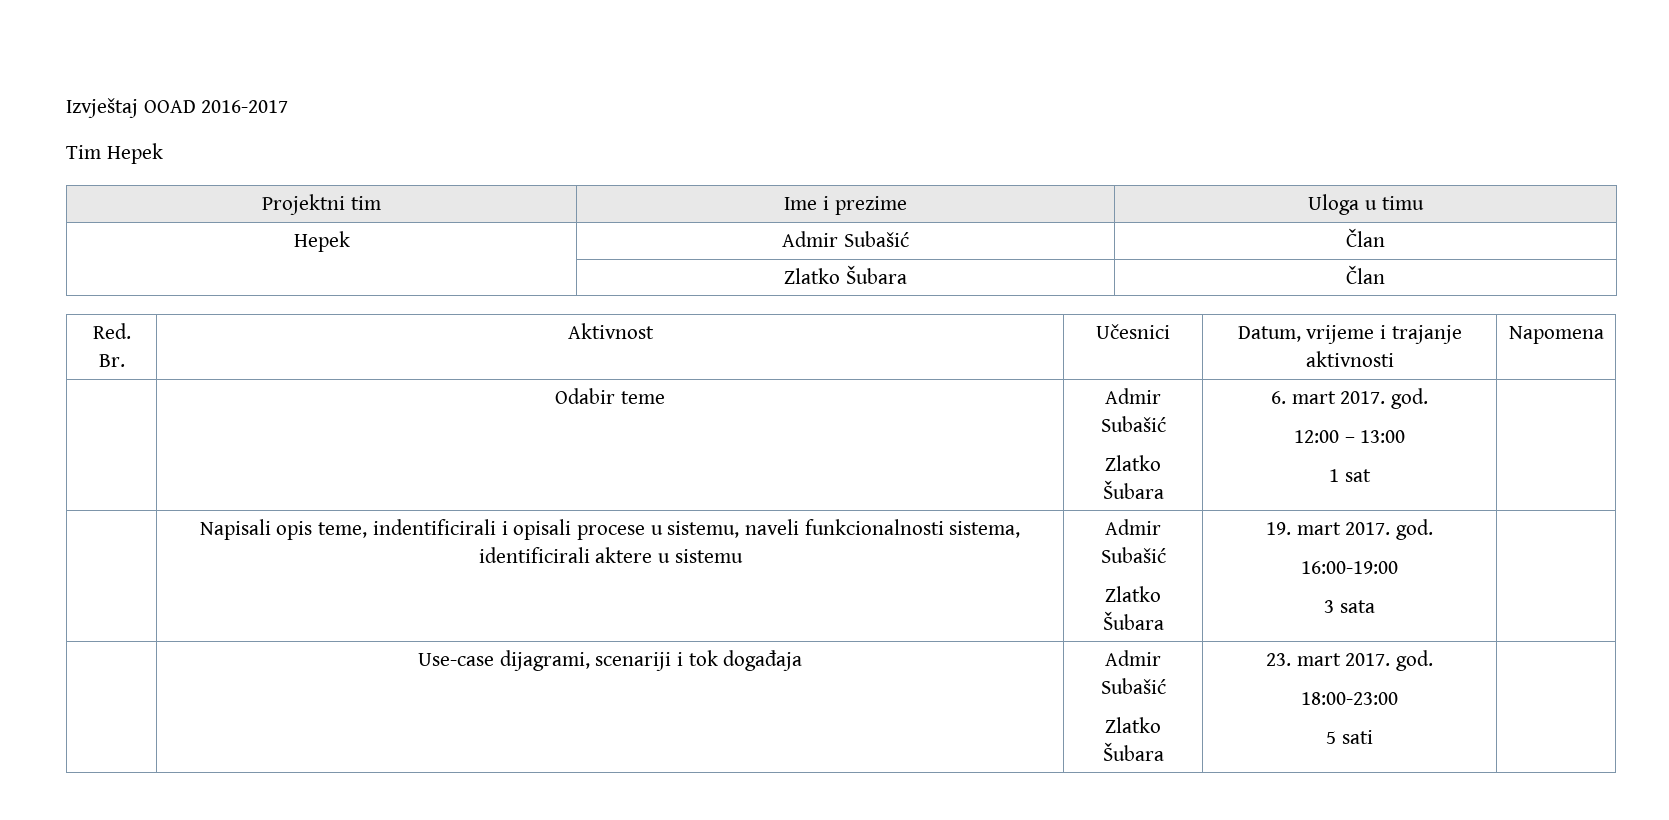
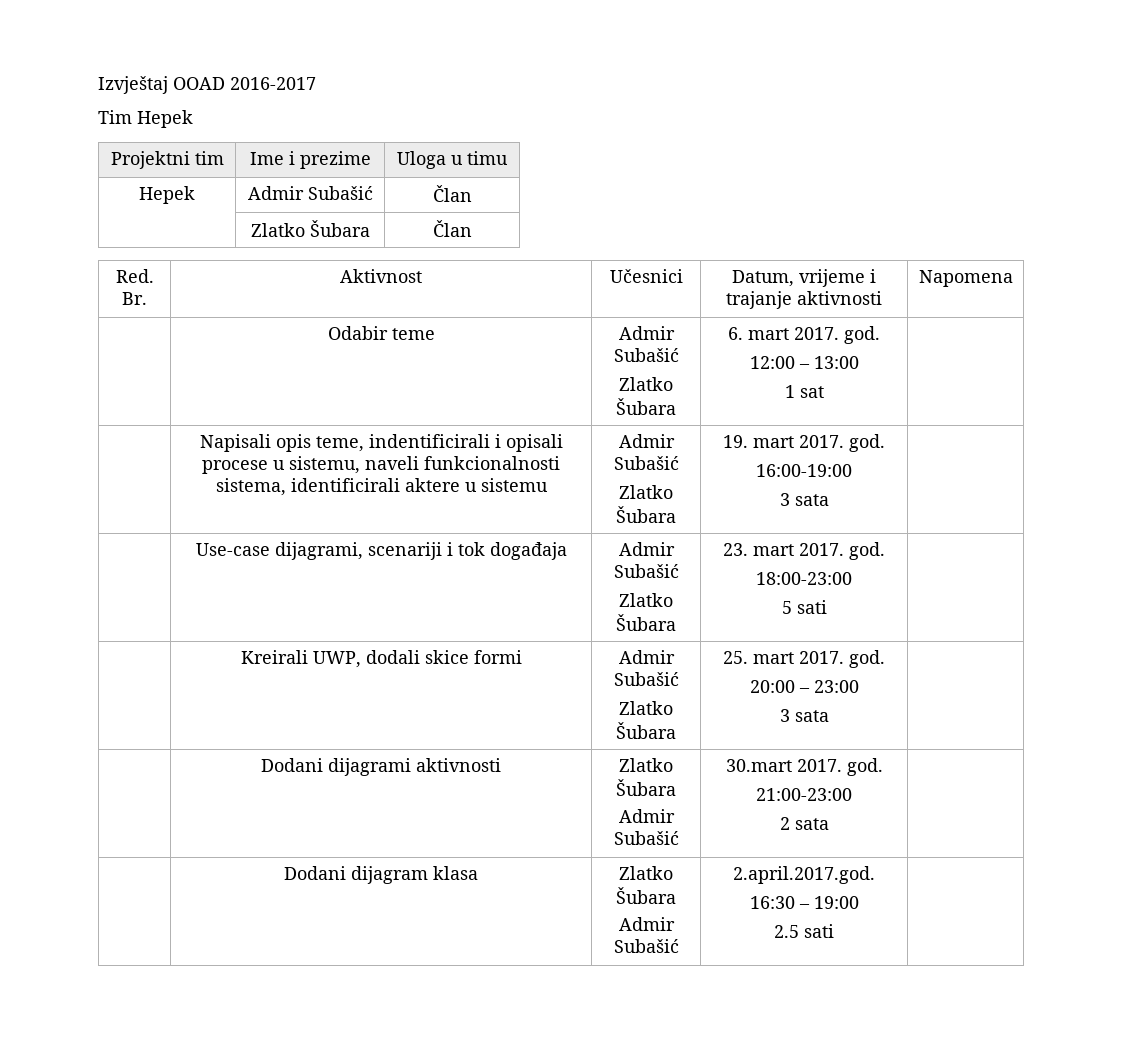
+ | Kreirali UWP, dodali skice formi | Admir Subašić
+ Zlatko Šubara | 25. mart 2017. god.
+ 20:00 – 23:00
+ 3 sata |
+ | Dodani dijagrami aktivnosti | Zlatko Šubara
+ Admir Subašić | 30.mart 2017. god.
+ 21:00-23:00
+ 2 sata |
+ | Dodani dijagram klasa | Zlatko Šubara
+ Admir Subašić | 2.april.2017.god.
+ 16:30 – 19:00
+ 2.5 sati |

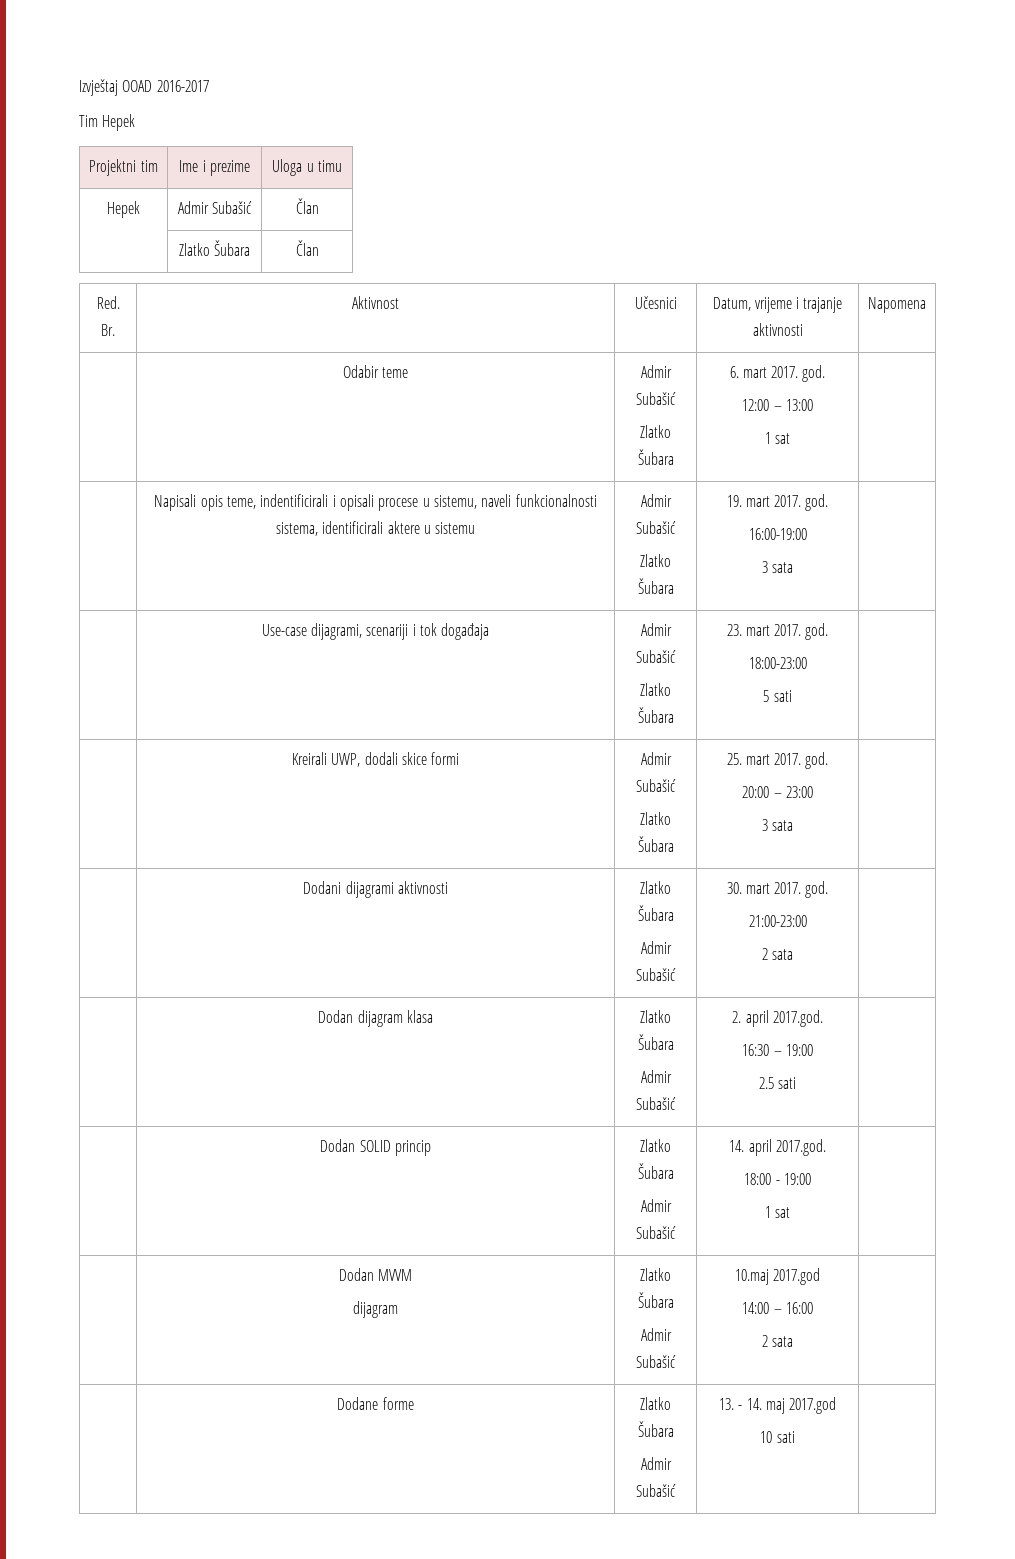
  | Dodani dijagrami aktivnosti | Zlatko Šubara
- Admir Subašić | 30.mart 2017. god.
+ Admir Subašić | 30. mart 2017. god.
- | Dodani dijagram klasa | Zlatko Šubara
- Admir Subašić | 2.april.2017.god.
+ | Dodan dijagram klasa | Zlatko Šubara
+ Admir Subašić | 2. april 2017.god.
+ | Dodan SOLID princip | Zlatko Šubara
+ Admir Subašić | 14. april 2017.god.
+ 18:00 - 19:00
+ 1 sat |
+ | Dodan MVVM
+ dijagram | Zlatko Šubara
+ Admir Subašić | 10.maj 2017.god
+ 14:00 – 16:00
+ 2 sata |
+ | Dodane forme | Zlatko Šubara
+ Admir Subašić | 13. - 14. maj 2017.god
+ 10 sati |

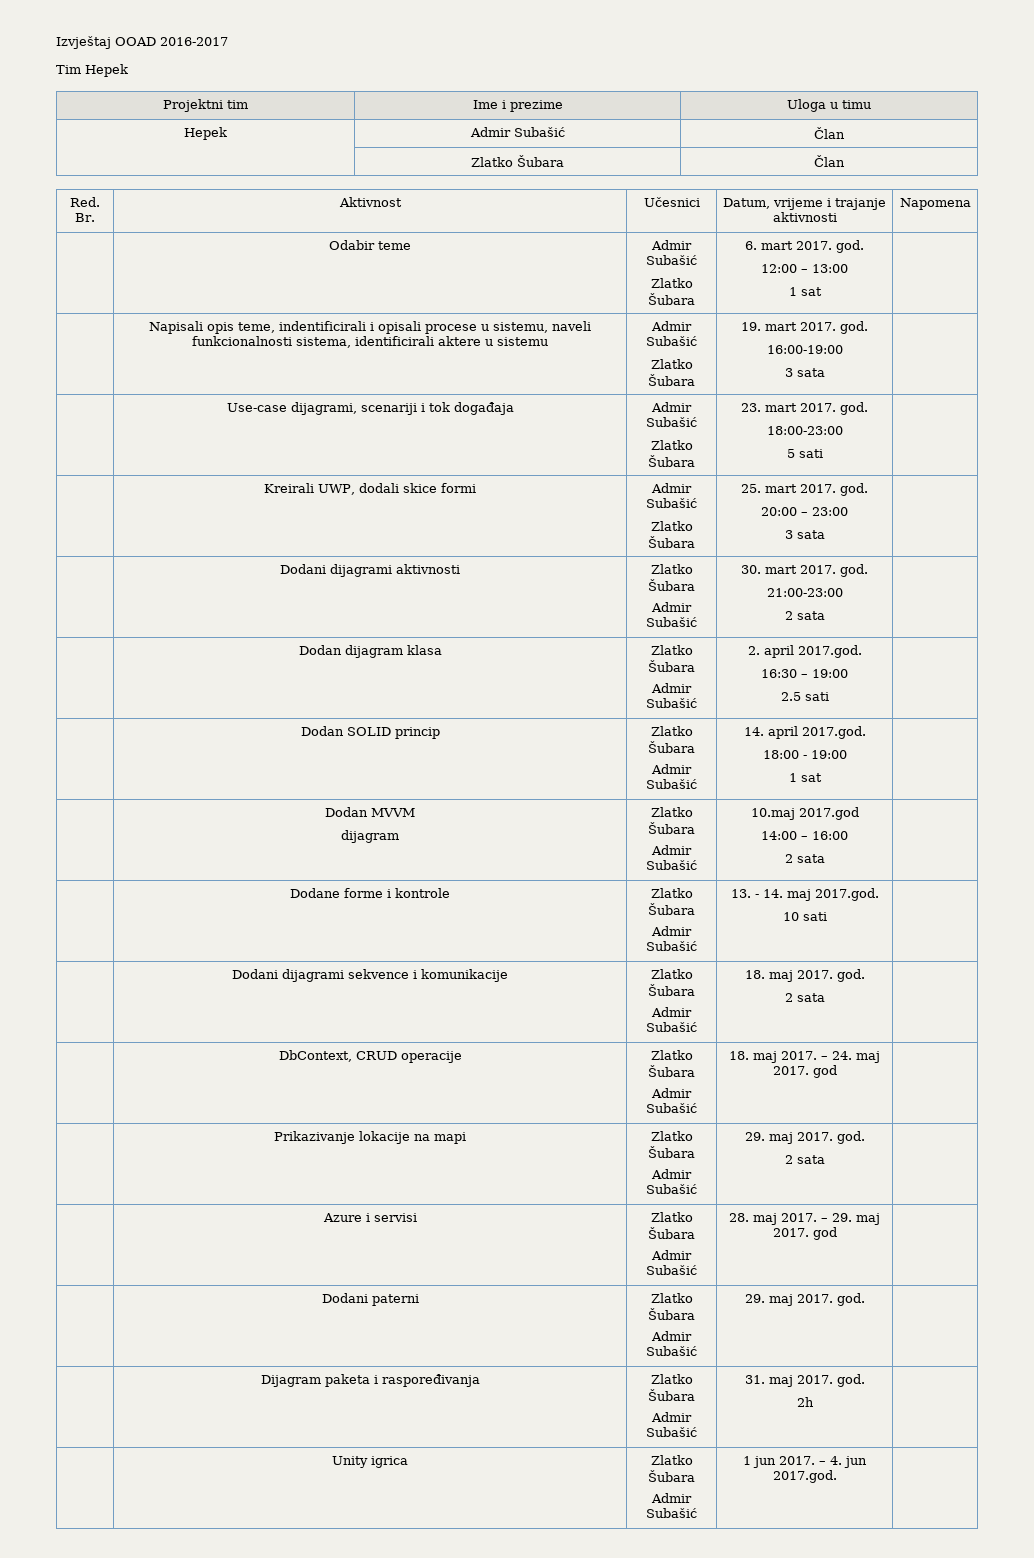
- | Dodane forme | Zlatko Šubara
- Admir Subašić | 13. - 14. maj 2017.god
+ | Dodane forme i kontrole | Zlatko Šubara
+ Admir Subašić | 13. - 14. maj 2017.god.
+ | Dodani dijagrami sekvence i komunikacije | Zlatko Šubara
+ Admir Subašić | 18. maj 2017. god.
+ 2 sata |
+ | DbContext, CRUD operacije | Zlatko Šubara
+ Admir Subašić | 18. maj 2017. – 24. maj 2017. god |
+ | Prikazivanje lokacije na mapi | Zlatko Šubara
+ Admir Subašić | 29. maj 2017. god.
+ 2 sata |
+ | Azure i servisi | Zlatko Šubara
+ Admir Subašić | 28. maj 2017. – 29. maj 2017. god |
+ | Dodani paterni | Zlatko Šubara
+ Admir Subašić | 29. maj 2017. god. |
+ | Dijagram paketa i raspoređivanja | Zlatko Šubara
+ Admir Subašić | 31. maj 2017. god.
+ 2h |
+ | Unity igrica | Zlatko Šubara
+ Admir Subašić | 1 jun 2017. – 4. jun 2017.god. |

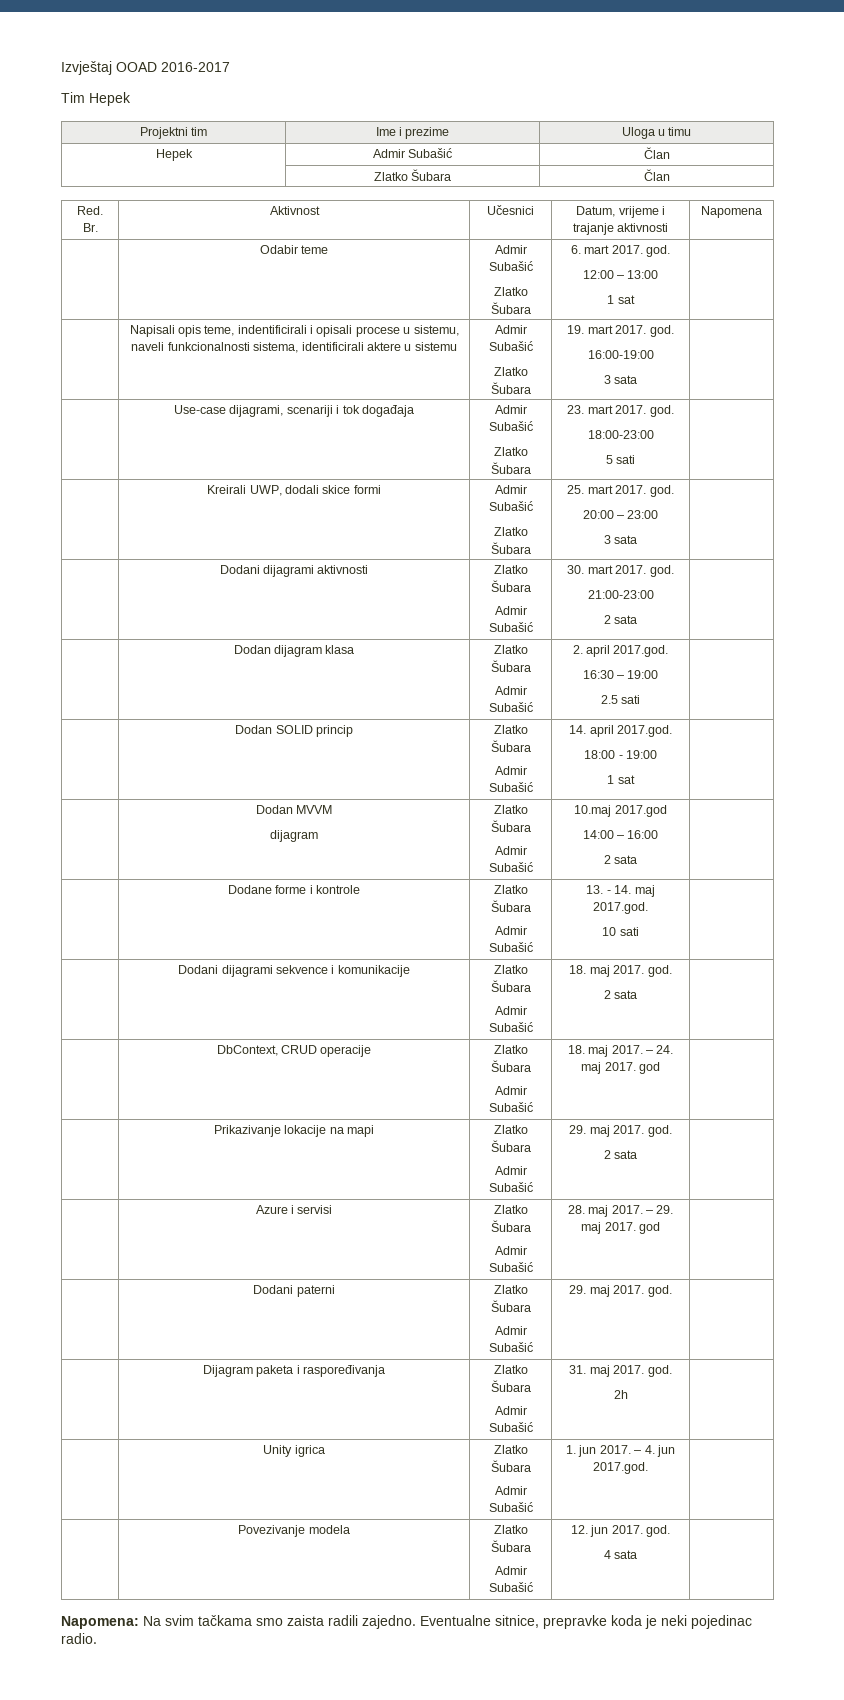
  | Unity igrica | Zlatko Šubara
- Admir Subašić | 1 jun 2017. – 4. jun 2017.god. |
+ Admir Subašić | 1. jun 2017. – 4. jun 2017.god. |
+ | Povezivanje modela | Zlatko Šubara
+ Admir Subašić | 12. jun 2017. god.
+ 4 sata |
+ Napomena: Na svim tačkama smo zaista radili zajedno. Eventualne sitnice, prepravke koda je neki pojedinac radio.

